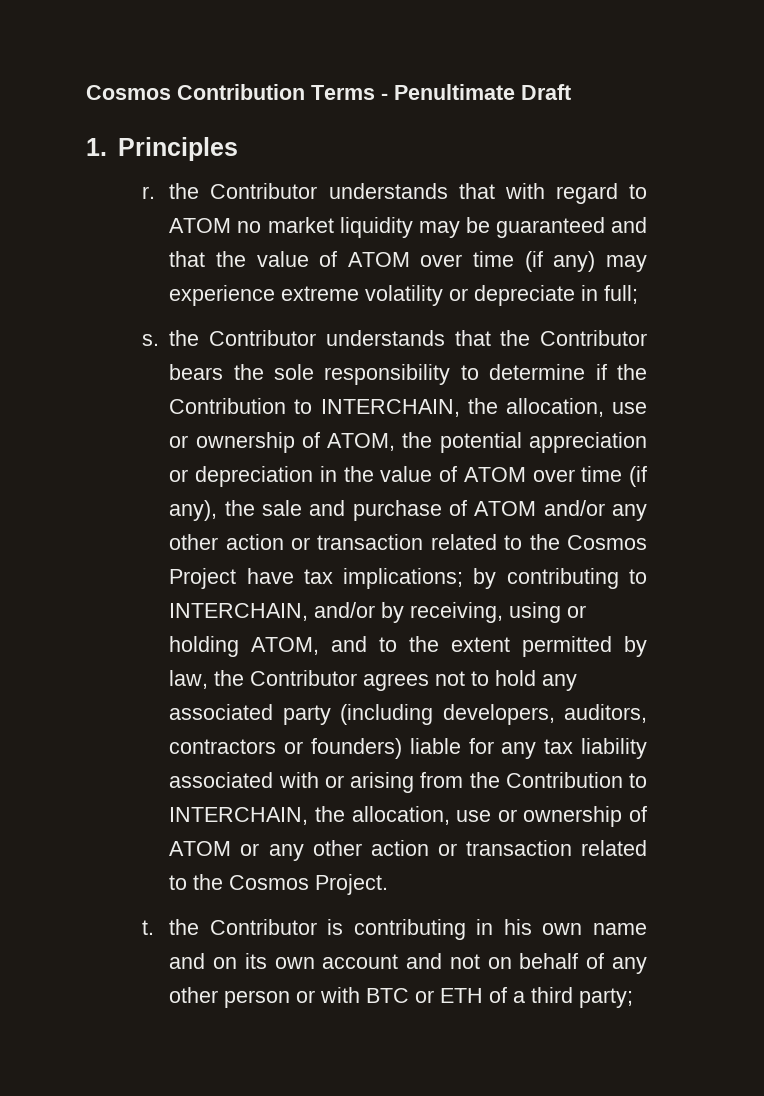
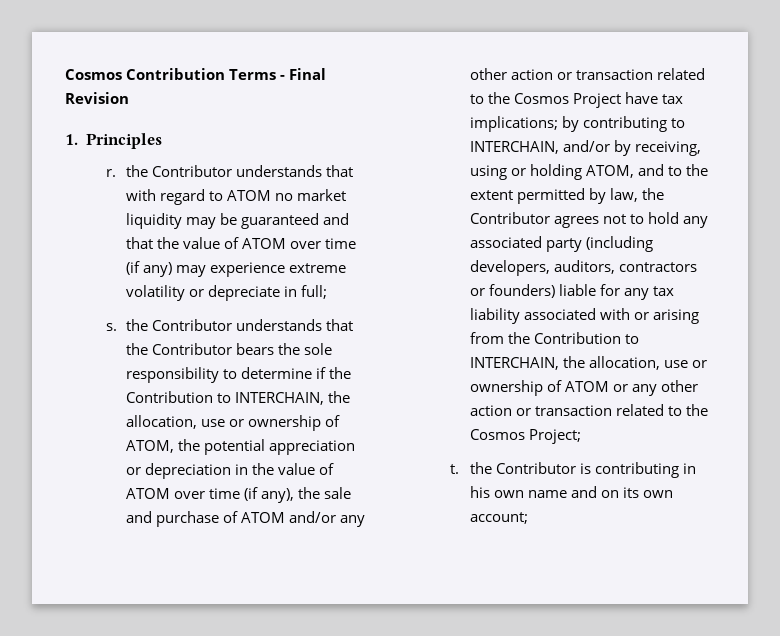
- Cosmos Contribution Terms - Penultimate Draft
+ Cosmos Contribution Terms - Final Revision
- by contributing to INTERCHAIN, and/or by receiving, using or holding ATOM, and to the extent permitted by law, the Contributor agrees not to hold any associated party (including developers, auditors, contractors or founders) liable for any tax liability associated with or arising from the Contribution to INTERCHAIN, the allocation, use or ownership of ATOM or any other action or transaction related to the Cosmos Project.
+ by contributing to INTERCHAIN, and/or by receiving, using or holding ATOM, and to the extent permitted by law, the Contributor agrees not to hold any associated party (including developers, auditors, contractors or founders) liable for any tax liability associated with or arising from the Contribution to INTERCHAIN, the allocation, use or ownership of ATOM or any other action or transaction related to the Cosmos Project;
- t. the Contributor is contributing in his own name and on its own account and not on behalf of any other person or with BTC or ETH of a third party;
+ t. the Contributor is contributing in his own name and on its own account;

